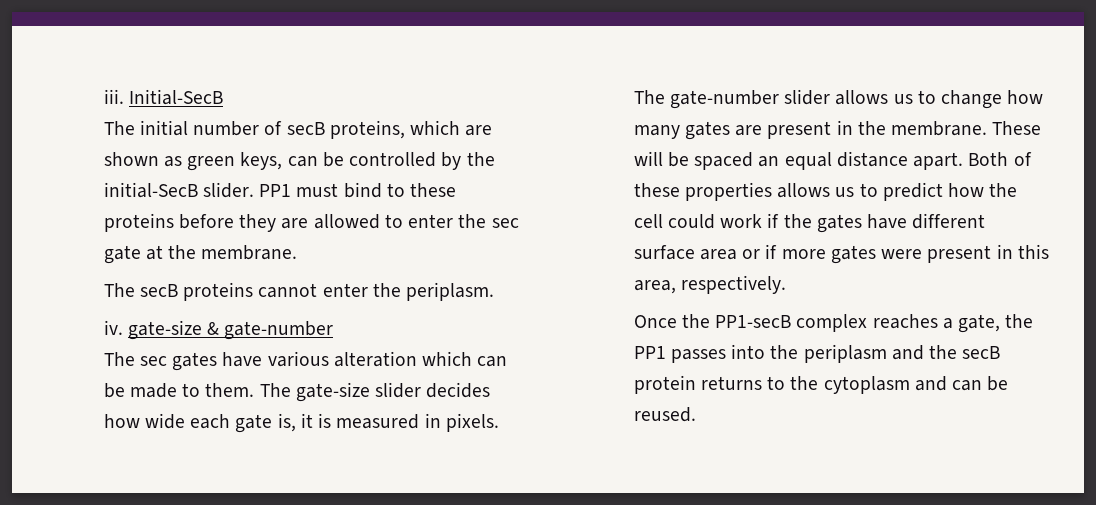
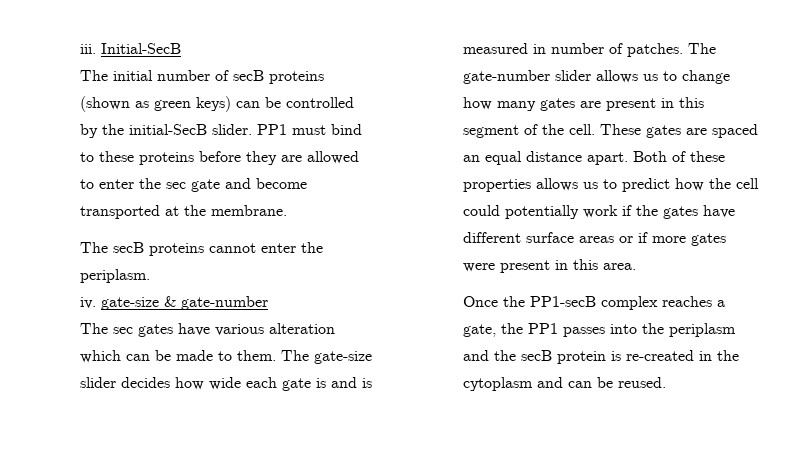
- The initial number of secB proteins, which are shown as green keys, can be controlled by the initial-SecB slider.
+ The initial number of secB proteins (shown as green keys) can be controlled by the initial-SecB slider.
- PP1 must bind to these proteins before they are allowed to enter the sec gate at the membrane.
+ PP1 must bind to these proteins before they are allowed to enter the sec gate and become transported at the membrane.
- The gate-size slider decides how wide each gate is, it is measured in pixels.
+ The gate-size slider decides how wide each gate is and is measured in number of patches.
- The gate-number slider allows us to change how many gates are present in the membrane. These will be spaced an equal distance apart.
+ The gate-number slider allows us to change how many gates are present in this segment of the cell. These gates are spaced an equal distance apart.
- Both of these properties allows us to predict how the cell could work if the gates have different surface area or if more gates were present in this area, respectively.
+ Both of these properties allows us to predict how the cell could potentially work if the gates have different surface areas or if more gates were present in this area.
- Once the PP1-secB complex reaches a gate, the PP1 passes into the periplasm and the secB protein returns to the cytoplasm and can be reused.
+ Once the PP1-secB complex reaches a gate, the PP1 passes into the periplasm and the secB protein is re-created in the cytoplasm and can be reused.

